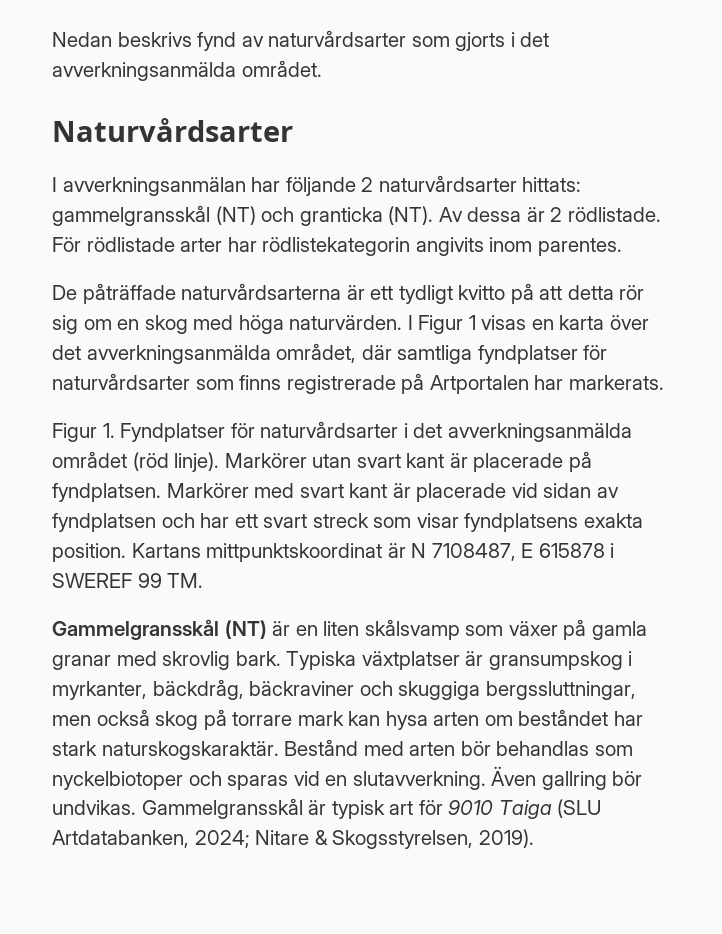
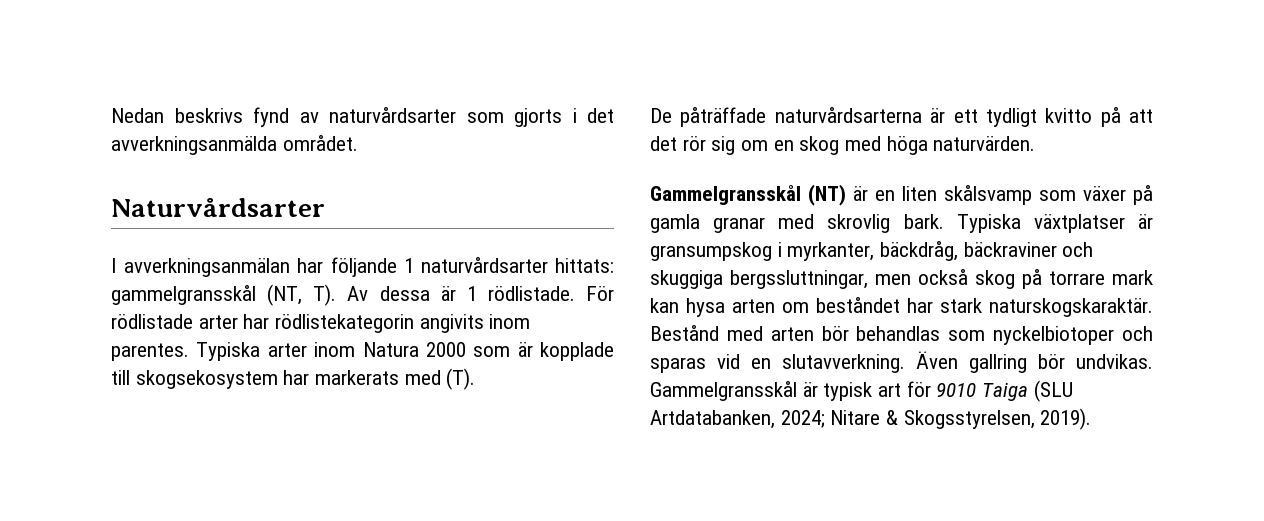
- I avverkningsanmälan har följande 2 naturvårdsarter hittats: gammelgransskål (NT) och granticka (NT). Av dessa är 2 rödlistade.
+ I avverkningsanmälan har följande 1 naturvårdsarter hittats: gammelgransskål (NT, T). Av dessa är 1 rödlistade.
+ Typiska arter inom Natura 2000 som är kopplade till skogsekosystem har markerats med (T).
- De påträffade naturvårdsarterna är ett tydligt kvitto på att detta rör sig om en skog med höga naturvärden. I Figur 1 visas en karta över det avverkningsanmälda området, där samtliga fyndplatser för naturvårdsarter som finns registrerade på Artportalen har markerats.
- Figur 1. Fyndplatser för naturvårdsarter i det avverkningsanmälda området (röd linje). Markörer utan svart kant är placerade på fyndplatsen. Markörer med svart kant är placerade vid sidan av fyndplatsen och har ett svart streck som visar fyndplatsens exakta position. Kartans mittpunktskoordinat är N 7108487, E 615878 i SWEREF 99 TM.
+ De påträffade naturvårdsarterna är ett tydligt kvitto på att det rör sig om en skog med höga naturvärden.

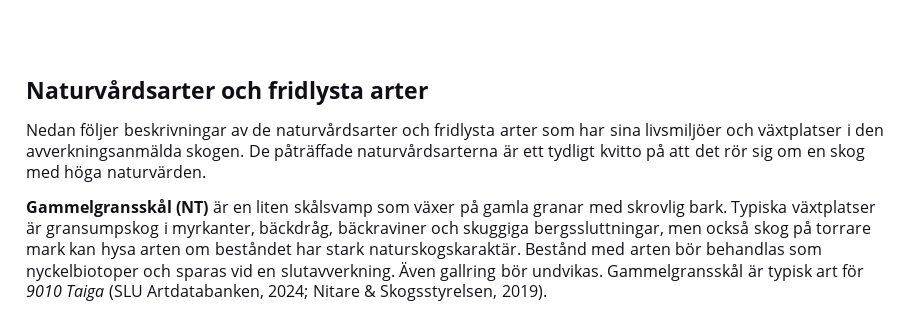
- Nedan beskrivs fynd av naturvårdsarter som gjorts i det avverkningsanmälda området.
- Naturvårdsarter
- I avverkningsanmälan har följande 1 naturvårdsarter hittats: gammelgransskål (NT, T). Av dessa är 1 rödlistade. För rödlistade arter har rödlistekategorin angivits inom parentes. Typiska arter inom Natura 2000 som är kopplade till skogsekosystem har markerats med (T).
- De påträffade naturvårdsarterna är ett tydligt kvitto på att det rör sig om en skog med höga naturvärden.
+ Naturvårdsarter och fridlysta arter
+ Nedan följer beskrivningar av de naturvårdsarter och fridlysta arter som har sina livsmiljöer och växtplatser i den avverkningsanmälda skogen. De påträffade naturvårdsarterna är ett tydligt kvitto på att det rör sig om en skog med höga naturvärden.

